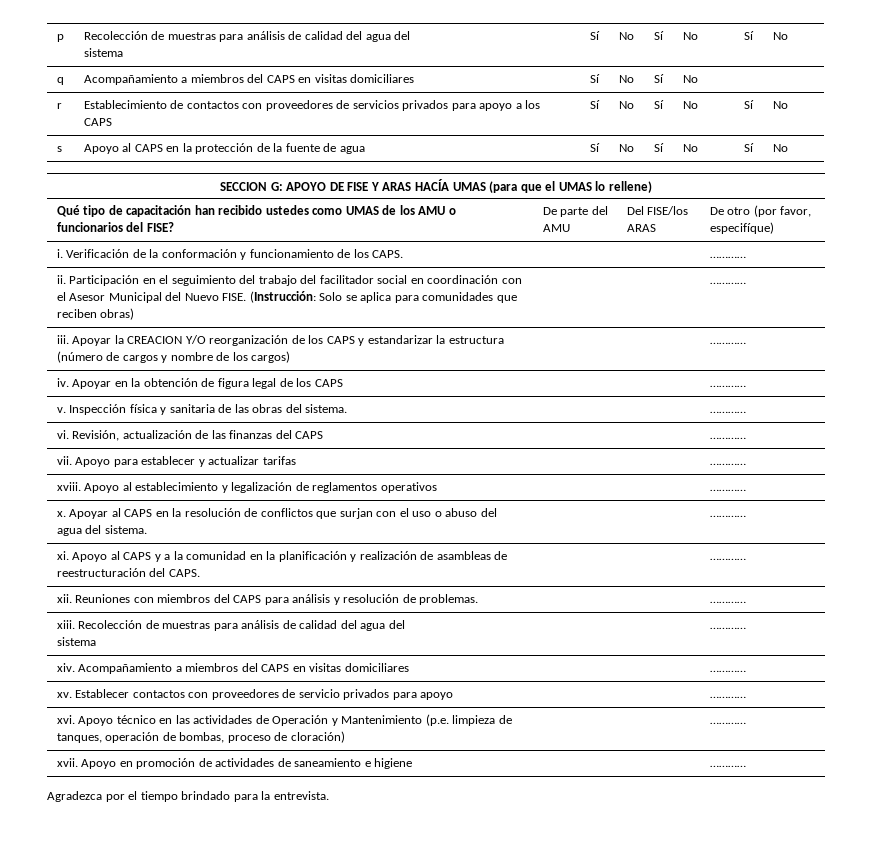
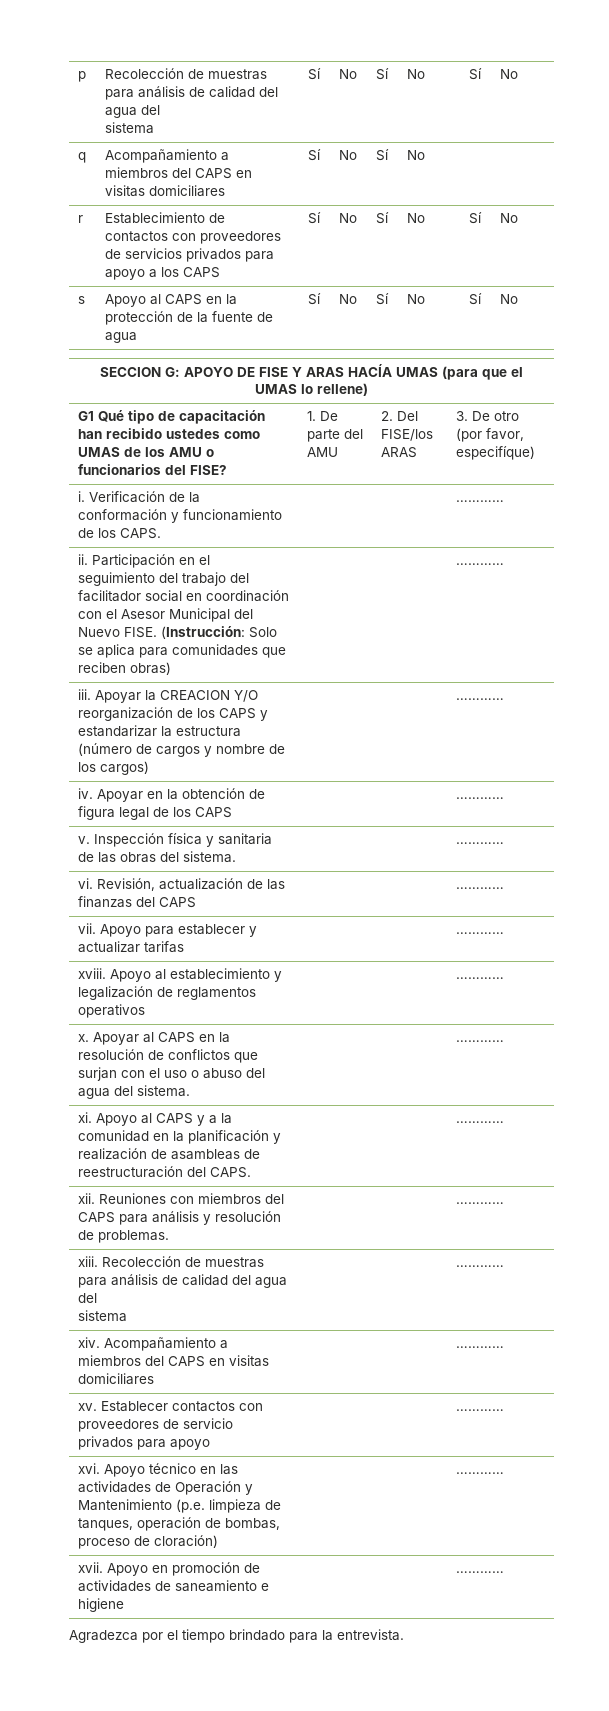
- Qué tipo de capacitación han recibido ustedes como UMAS de los AMU o funcionarios del FISE? | De parte del AMU | Del FISE/los ARAS | De otro (por favor, especifíque)
+ G1 Qué tipo de capacitación han recibido ustedes como UMAS de los AMU o funcionarios del FISE? | 1. De parte del AMU | 2. Del FISE/los ARAS | 3. De otro (por favor, especifíque)

